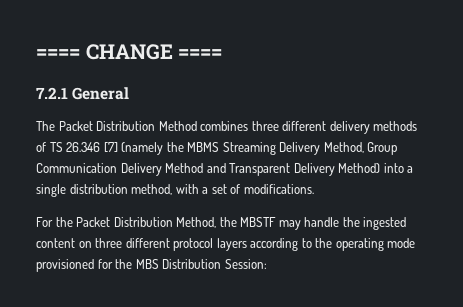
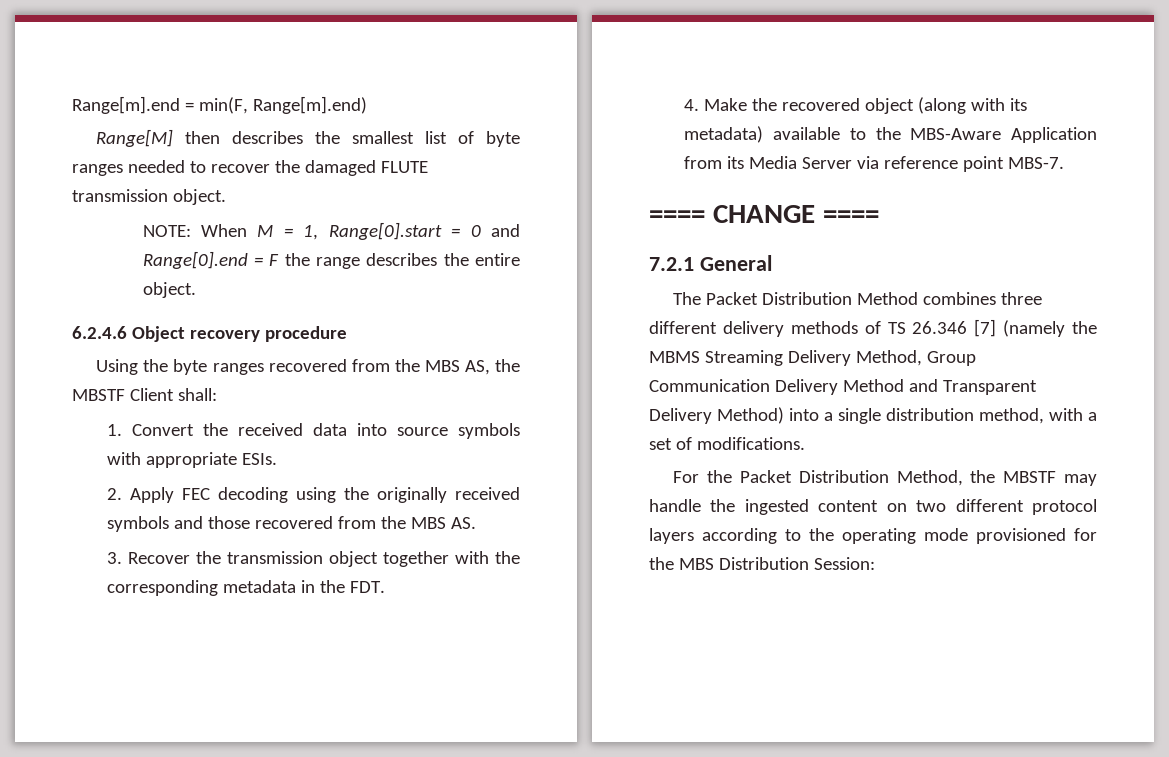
+ Range[m].end = min(F, Range[m].end)
+ Range[M] then describes the smallest list of byte ranges needed to recover the damaged FLUTE transmission object.
+ NOTE: When M = 1, Range[0].start = 0 and Range[0].end = F the range describes the entire object.
+ 6.2.4.6 Object recovery procedure
+ Using the byte ranges recovered from the MBS AS, the MBSTF Client shall:
+ 1. Convert the received data into source symbols with appropriate ESIs.
+ 2. Apply FEC decoding using the originally received symbols and those recovered from the MBS AS.
+ 3. Recover the transmission object together with the corresponding metadata in the FDT.
+ 4. Make the recovered object (along with its metadata) available to the MBS-Aware Application from its Media Server via reference point MBS-7.
- For the Packet Distribution Method, the MBSTF may handle the ingested content on three different protocol layers according to the operating mode provisioned for the MBS Distribution Session:
+ For the Packet Distribution Method, the MBSTF may handle the ingested content on two different protocol layers according to the operating mode provisioned for the MBS Distribution Session:

